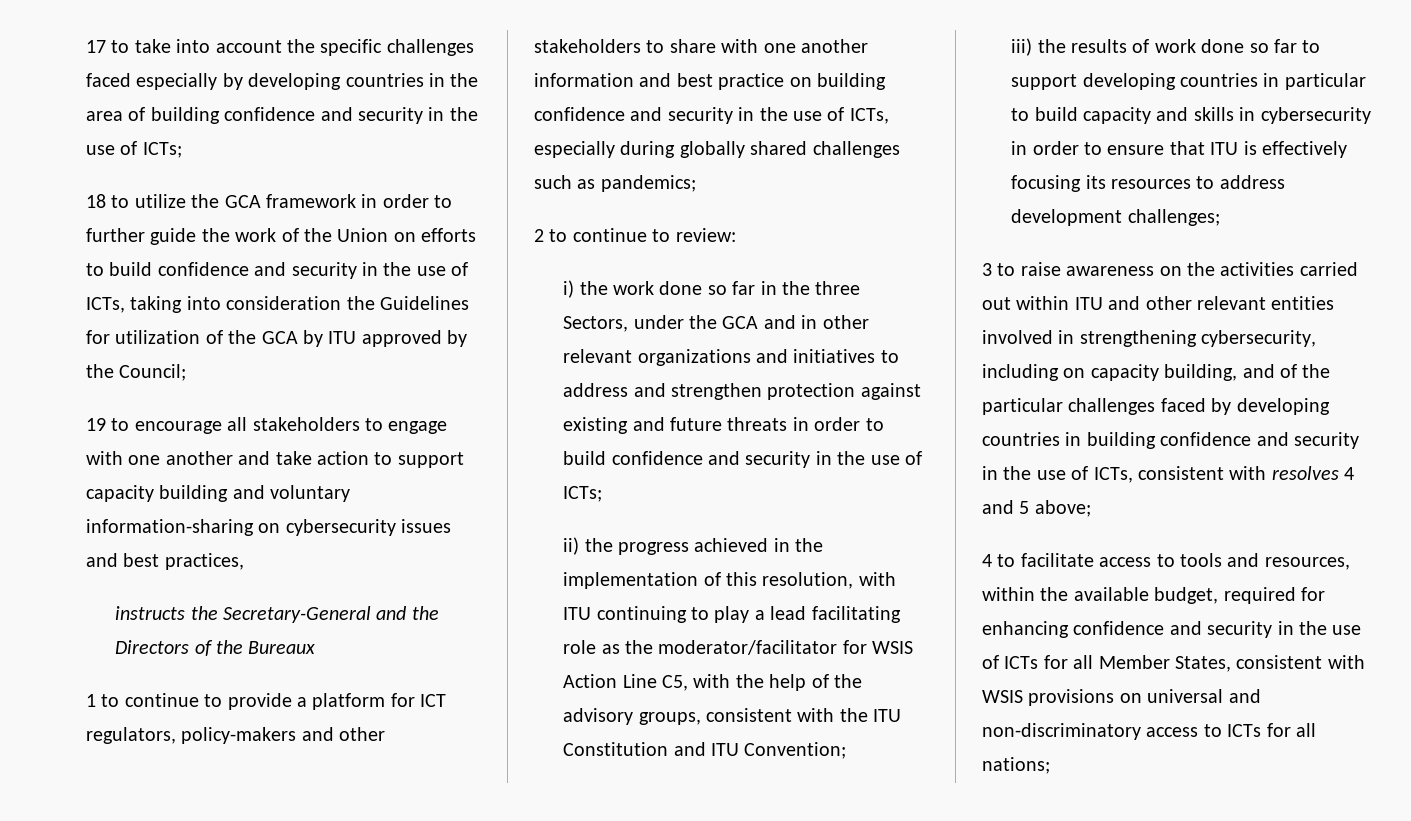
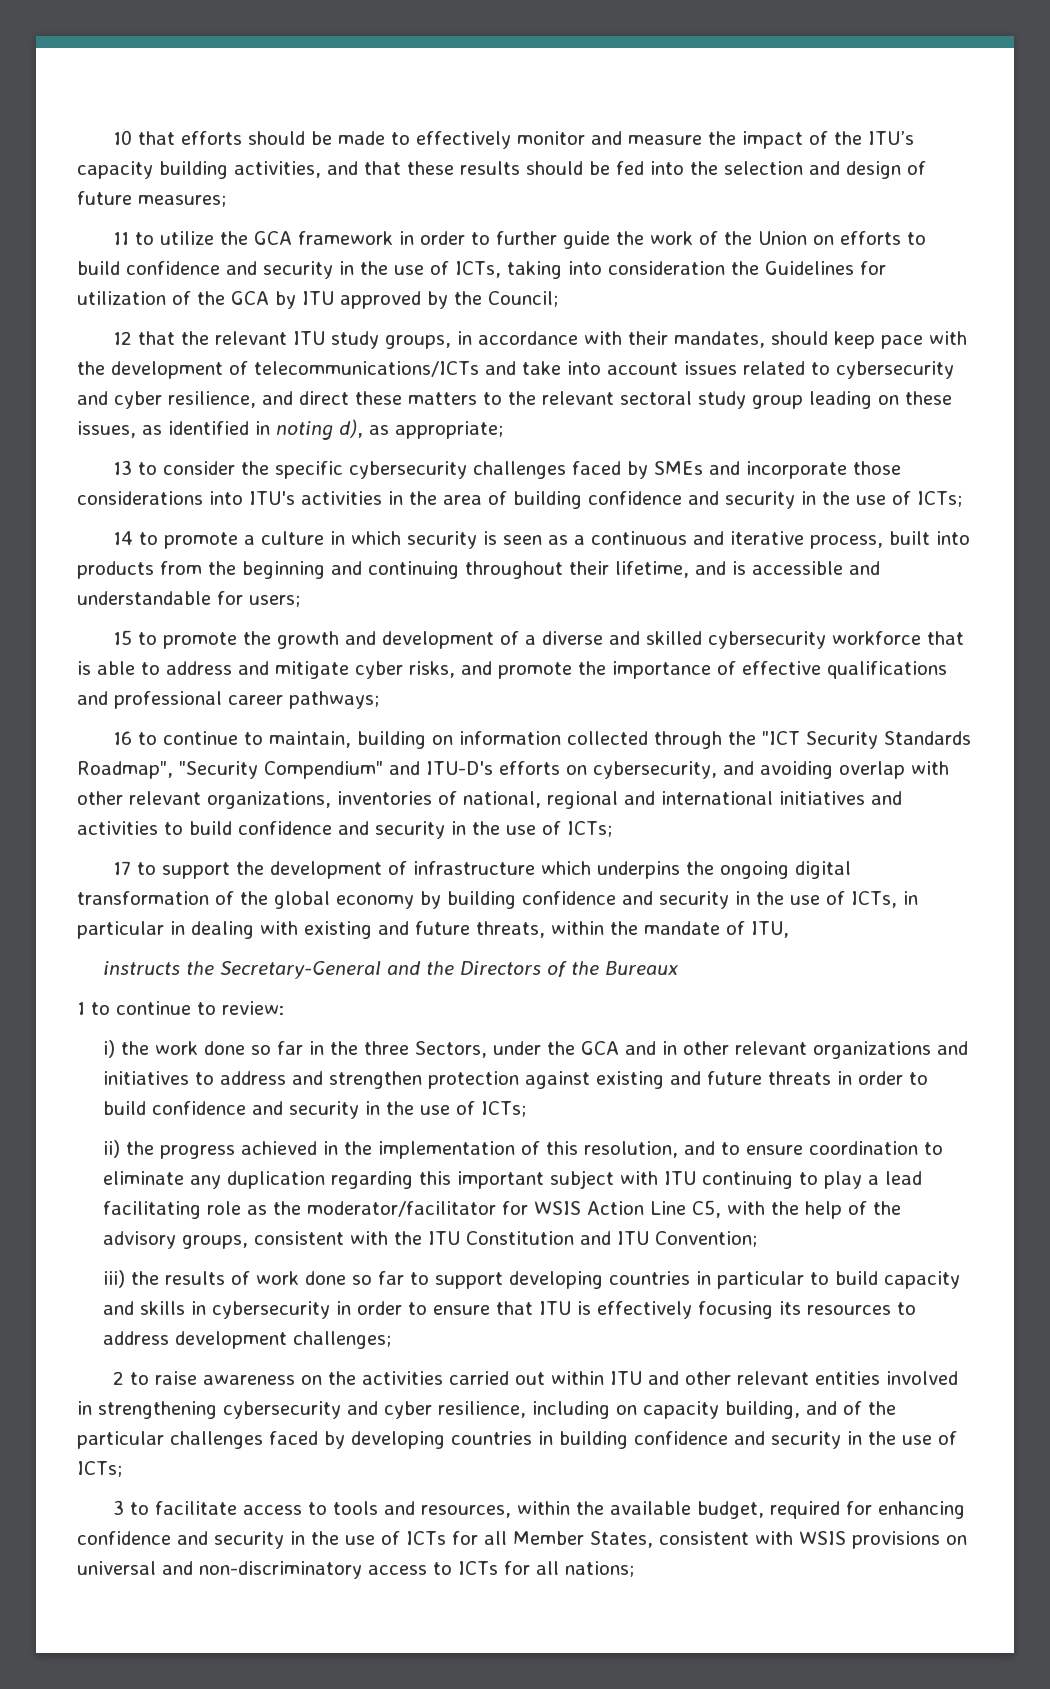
- 17 to take into account the specific challenges faced especially by developing countries in the area of building confidence and security in the use of ICTs;
- 18 to utilize the GCA framework in order to further guide the work of the Union on efforts to build confidence and security in the use of ICTs, taking into consideration the Guidelines for utilization of the GCA by ITU approved by the Council;
+ 10 that efforts should be made to effectively monitor and measure the impact of the ITU’s capacity building activities, and that these results should be fed into the selection and design of future measures;
+ 11 to utilize the GCA framework in order to further guide the work of the Union on efforts to build confidence and security in the use of ICTs, taking into consideration the Guidelines for utilization of the GCA by ITU approved by the Council;
- 19 to encourage all stakeholders to engage with one another and take action to support capacity building and voluntary information-sharing on cybersecurity issues and best practices,
+ 12 that the relevant ITU study groups, in accordance with their mandates, should keep pace with the development of telecommunications/ICTs and take into account issues related to cybersecurity and cyber resilience, and direct these matters to the relevant sectoral study group leading on these issues, as identified in noting d), as appropriate;
+ 13 to consider the specific cybersecurity challenges faced by SMEs and incorporate those considerations into ITU's activities in the area of building confidence and security in the use of ICTs;
+ 14 to promote a culture in which security is seen as a continuous and iterative process, built into products from the beginning and continuing throughout their lifetime, and is accessible and understandable for users;
+ 15 to promote the growth and development of a diverse and skilled cybersecurity workforce that is able to address and mitigate cyber risks, and promote the importance of effective qualifications and professional career pathways;
+ 16 to continue to maintain, building on information collected through the "ICT Security Standards Roadmap", "Security Compendium" and ITU-D's efforts on cybersecurity, and avoiding overlap with other relevant organizations, inventories of national, regional and international initiatives and activities to build confidence and security in the use of ICTs;
+ 17 to support the development of infrastructure which underpins the ongoing digital transformation of the global economy by building confidence and security in the use of ICTs, in particular in dealing with existing and future threats, within the mandate of ITU,
- 1 to continue to provide a platform for ICT regulators, policy-makers and other stakeholders to share with one another information and best practice on building confidence and security in the use of ICTs, especially during globally shared challenges such as pandemics;
- 2 to continue to review:
+ 1 to continue to review:
- ii) the progress achieved in the implementation of this resolution, with ITU continuing to play a lead facilitating role as the moderator/facilitator for WSIS Action Line C5, with the help of the advisory groups, consistent with the ITU Constitution and ITU Convention;
+ ii) the progress achieved in the implementation of this resolution, and to ensure coordination to eliminate any duplication regarding this important subject with ITU continuing to play a lead facilitating role as the moderator/facilitator for WSIS Action Line C5, with the help of the advisory groups, consistent with the ITU Constitution and ITU Convention;
- 3 to raise awareness on the activities carried out within ITU and other relevant entities involved in strengthening cybersecurity, including on capacity building, and of the particular challenges faced by developing countries in building confidence and security in the use of ICTs, consistent with resolves 4 and 5 above;
- 4 to facilitate access to tools and resources, within the available budget, required for enhancing confidence and security in the use of ICTs for all Member States, consistent with WSIS provisions on universal and non-discriminatory access to ICTs for all nations;
+ 2 to raise awareness on the activities carried out within ITU and other relevant entities involved in strengthening cybersecurity and cyber resilience, including on capacity building, and of the particular challenges faced by developing countries in building confidence and security in the use of ICTs;
+ 3 to facilitate access to tools and resources, within the available budget, required for enhancing confidence and security in the use of ICTs for all Member States, consistent with WSIS provisions on universal and non-discriminatory access to ICTs for all nations;

